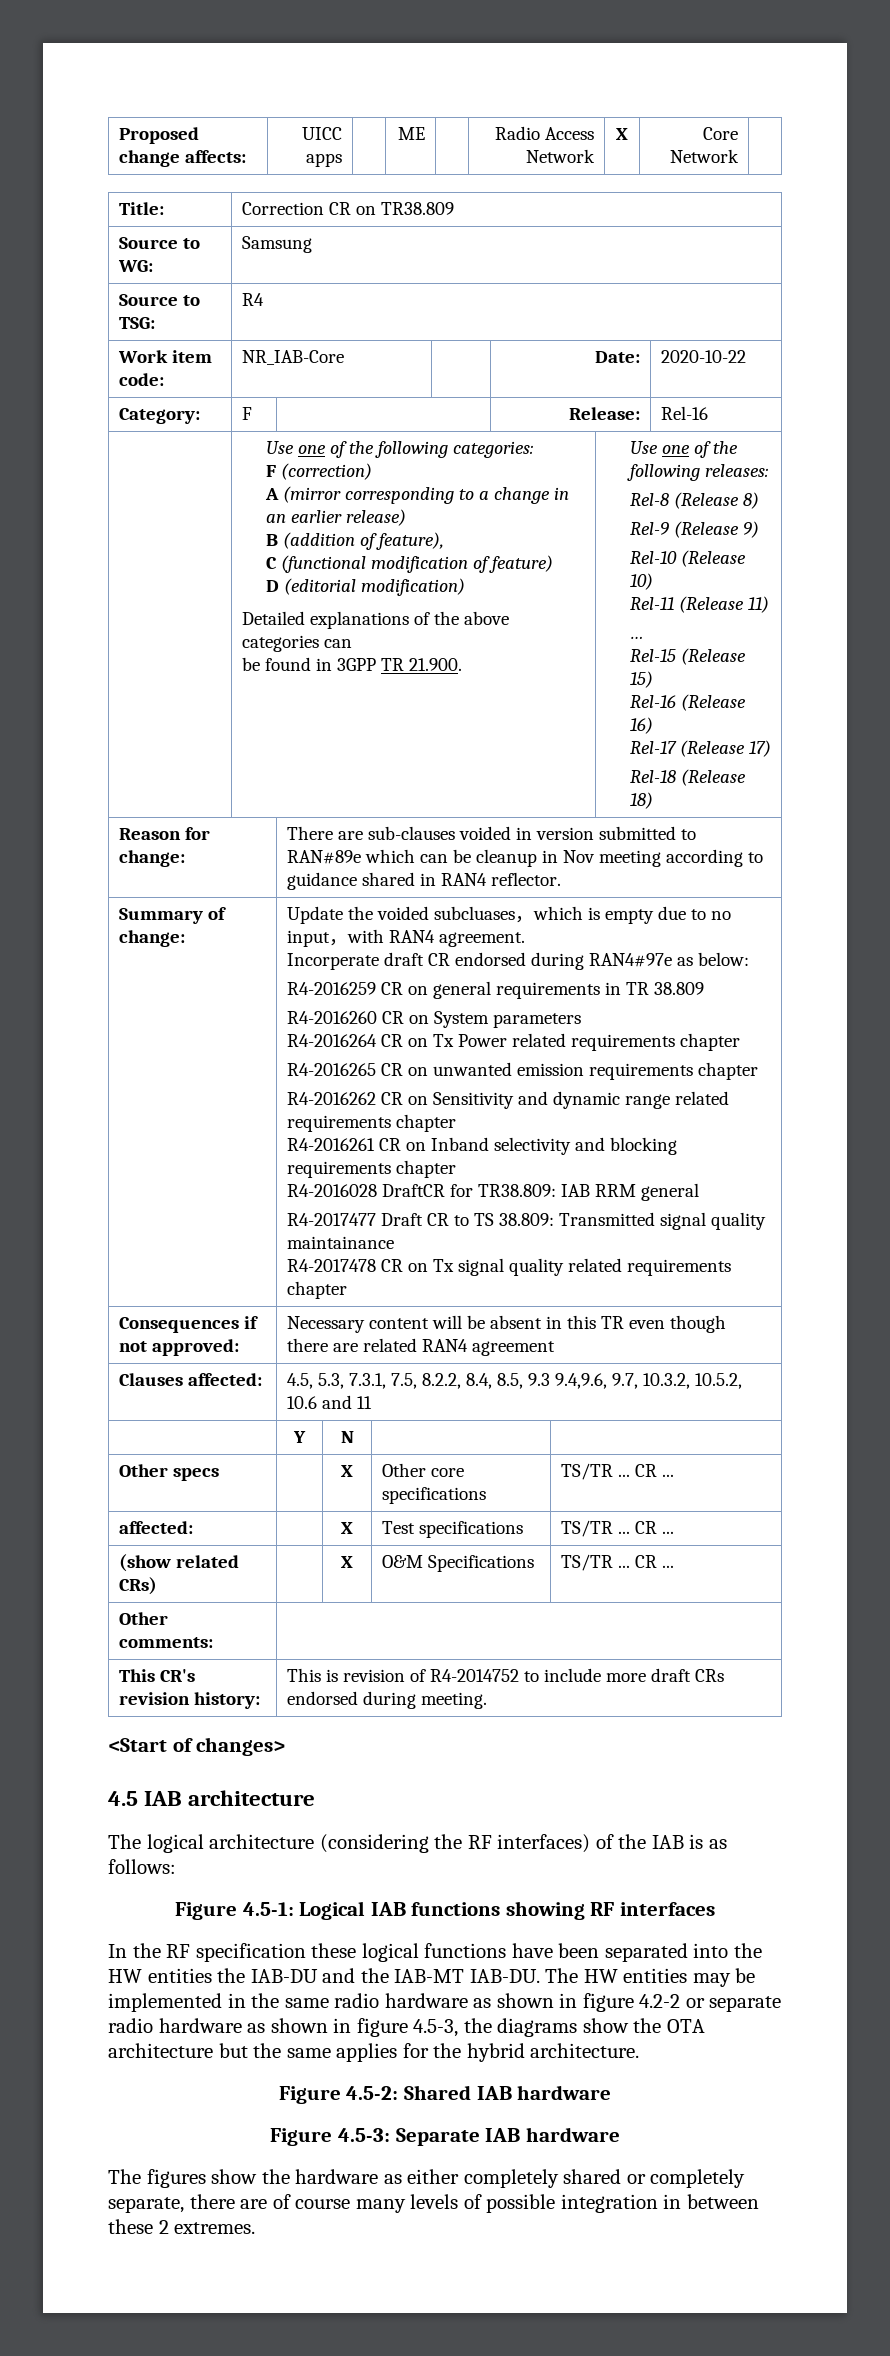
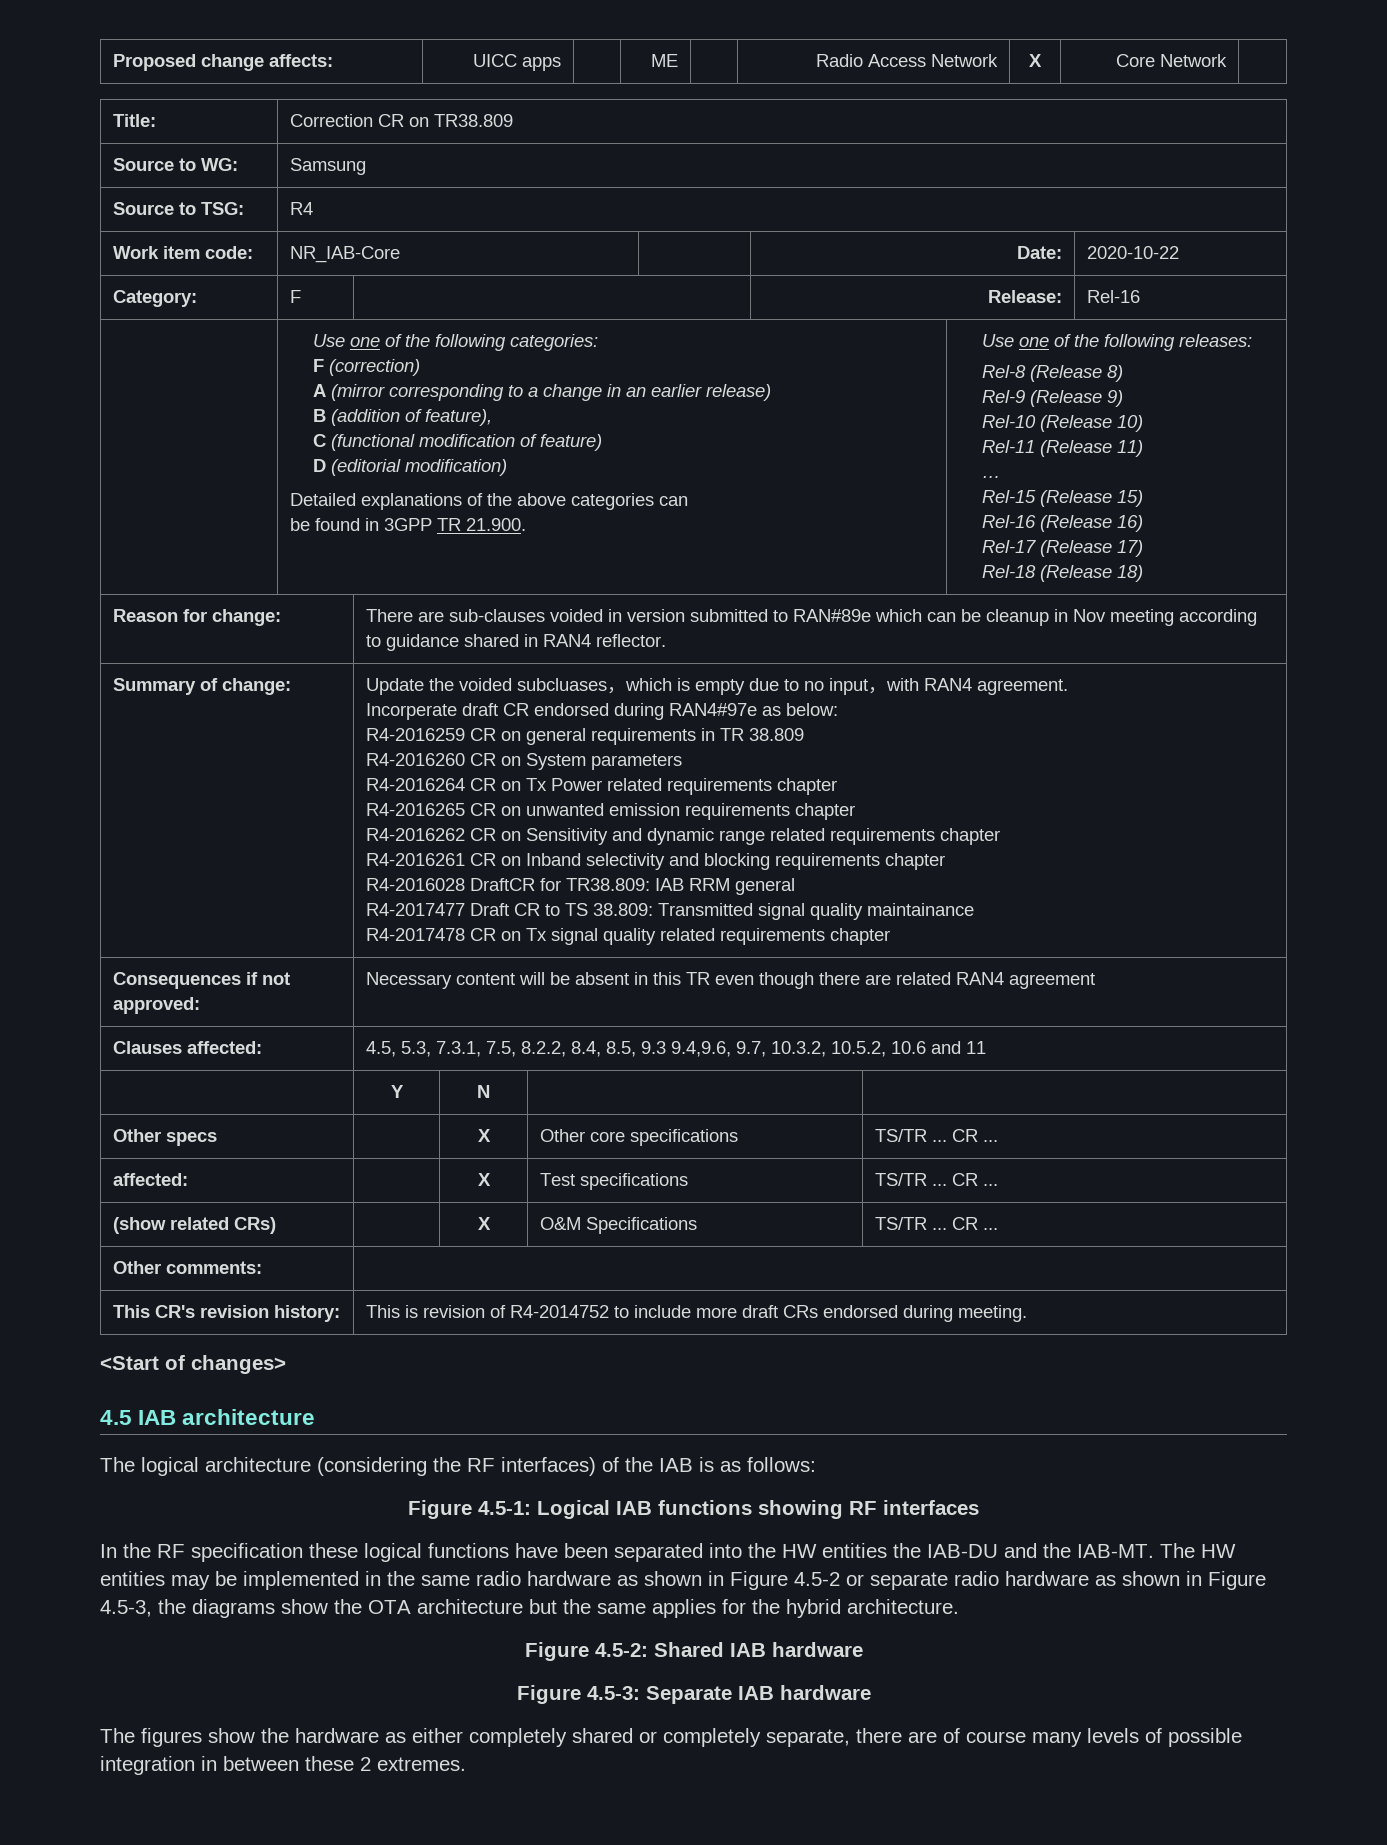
- In the RF specification these logical functions have been separated into the HW entities the IAB-DU and the IAB-MT IAB-DU.
+ In the RF specification these logical functions have been separated into the HW entities the IAB-DU and the IAB-MT.
- The HW entities may be implemented in the same radio hardware as shown in figure 4.2-2 or separate radio hardware as shown in figure 4.5-3, the diagrams show the OTA architecture but the same applies for the hybrid architecture.
+ The HW entities may be implemented in the same radio hardware as shown in Figure 4.5-2 or separate radio hardware as shown in Figure 4.5-3, the diagrams show the OTA architecture but the same applies for the hybrid architecture.

